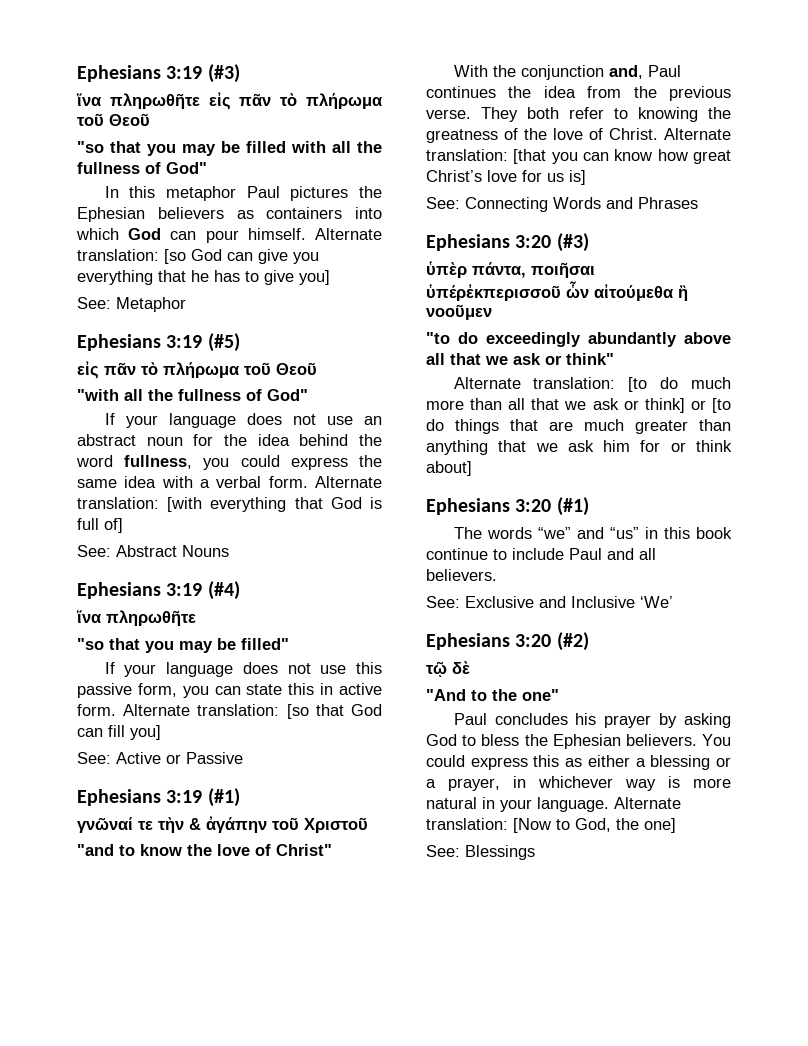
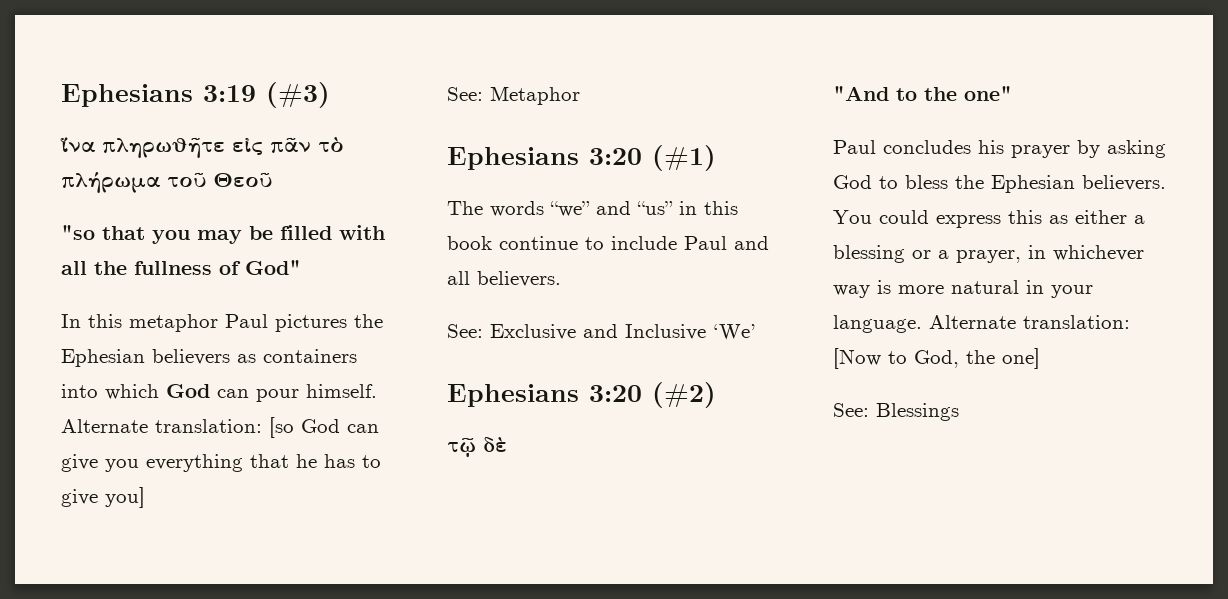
- Ephesians 3:19 (#5)
- εἰς πᾶν τὸ πλήρωμα τοῦ Θεοῦ
- "with all the fullness of God"
- If your language does not use an abstract noun for the idea behind the word fullness, you could express the same idea with a verbal form. Alternate translation: [with everything that God is full of]
- See: Abstract Nouns
- Ephesians 3:19 (#4)
- ἵνα πληρωθῆτε
- "so that you may be filled"
- If your language does not use this passive form, you can state this in active form. Alternate translation: [so that God can fill you]
- See: Active or Passive
- Ephesians 3:19 (#1)
- γνῶναί τε τὴν & ἀγάπην τοῦ Χριστοῦ
- "and to know the love of Christ"
- With the conjunction and, Paul continues the idea from the previous verse. They both refer to knowing the greatness of the love of Christ. Alternate translation: [that you can know how great Christ’s love for us is]
- See: Connecting Words and Phrases
- Ephesians 3:20 (#3)
- ὑπὲρ πάντα, ποιῆσαι ὑπέρἐκπερισσοῦ ὧν αἰτούμεθα ἢ νοοῦμεν
- "to do exceedingly abundantly above all that we ask or think"
- Alternate translation: [to do much more than all that we ask or think] or [to do things that are much greater than anything that we ask him for or think about]

